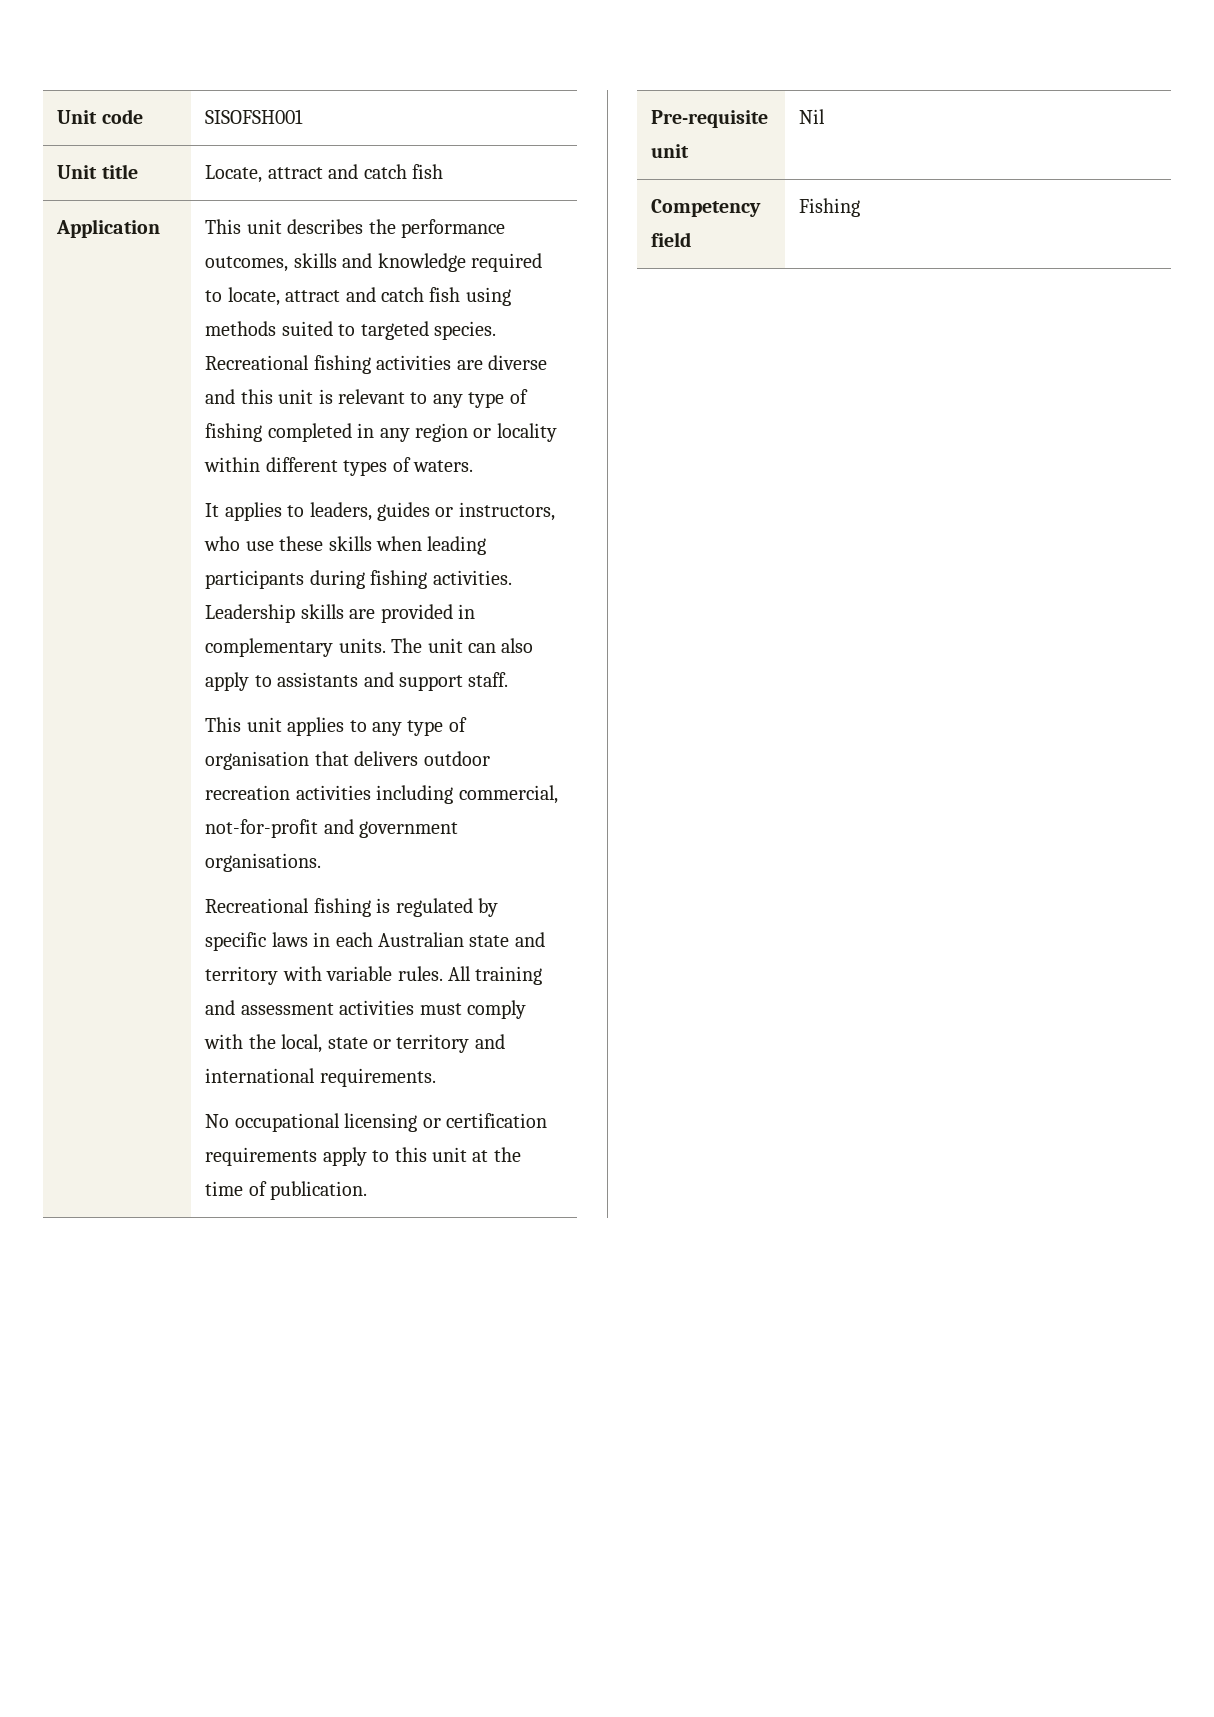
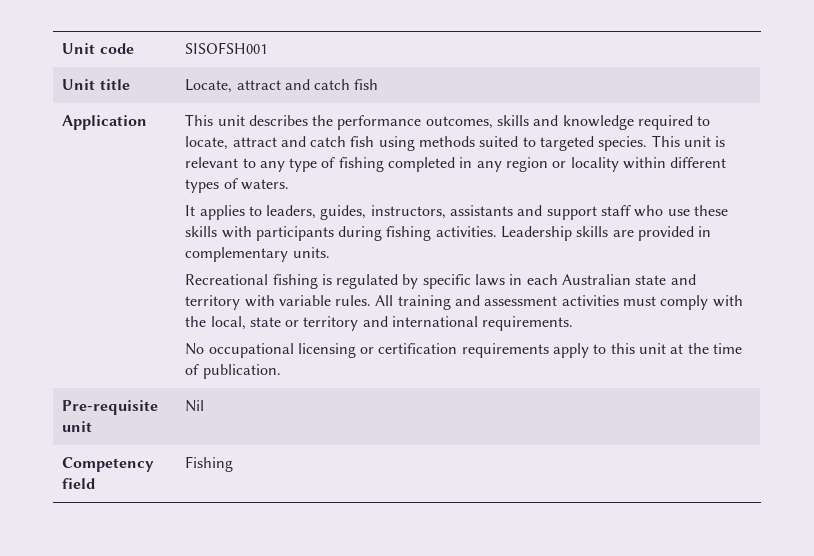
- Recreational fishing activities are diverse and this unit is relevant to any type of fishing completed in any region or locality within different types of waters.
+ This unit is relevant to any type of fishing completed in any region or locality within different types of waters.
- It applies to leaders, guides or instructors, who use these skills when leading participants during fishing activities.
+ It applies to leaders, guides, instructors, assistants and support staff who use these skills with participants during fishing activities.
- The unit can also apply to assistants and support staff.
- This unit applies to any type of organisation that delivers outdoor recreation activities including commercial, not-for-profit and government organisations.

